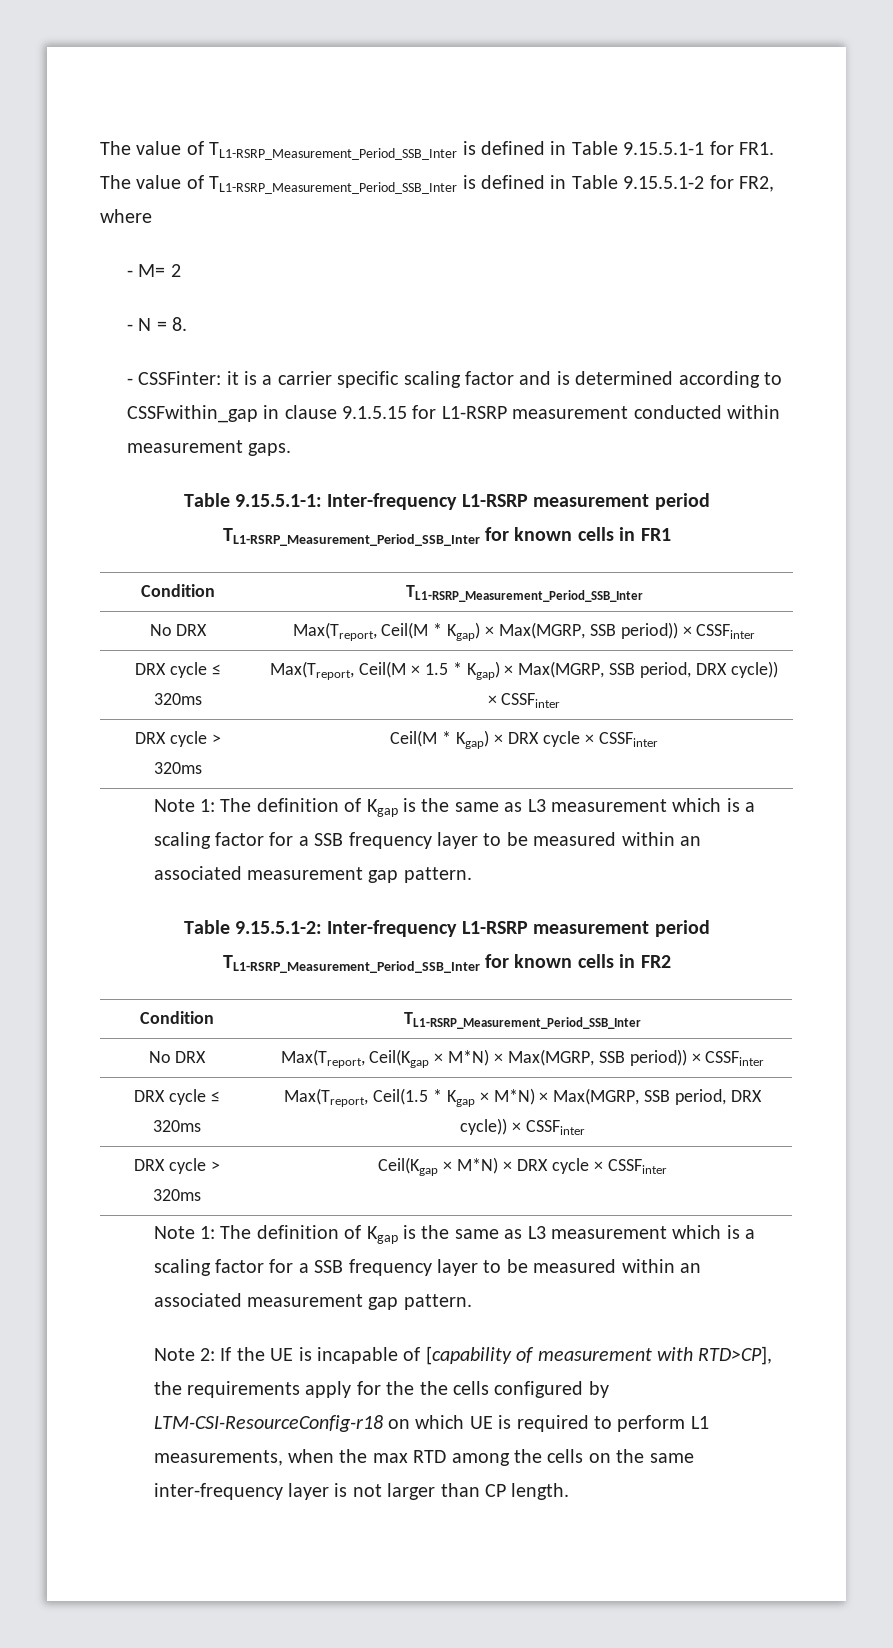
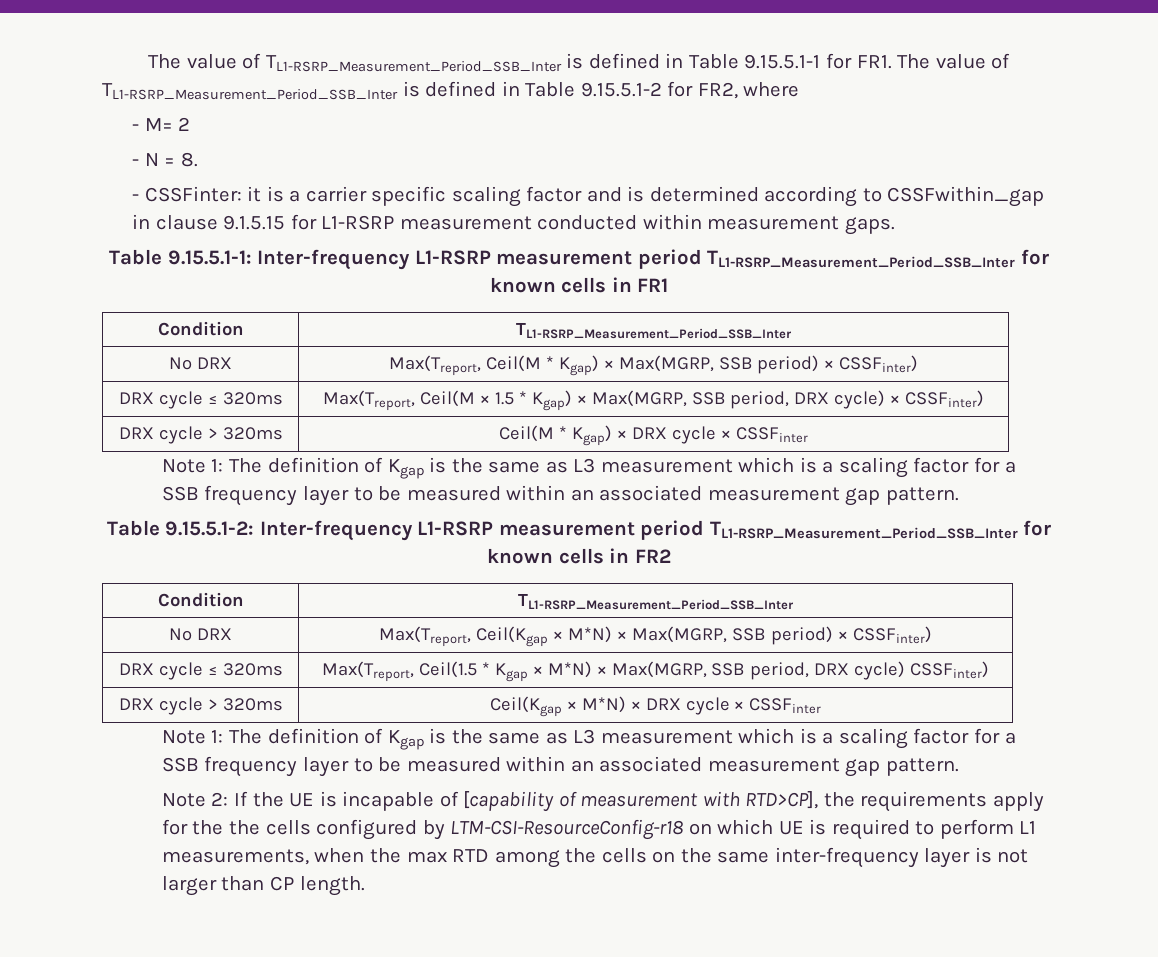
- No DRX | Max(Treport, Ceil(M * Kgap) × Max(MGRP, SSB period)) × CSSFinter
+ No DRX | Max(Treport, Ceil(M * Kgap) × Max(MGRP, SSB period) × CSSFinter)
- DRX cycle ≤ 320ms | Max(Treport, Ceil(M × 1.5 * Kgap) × Max(MGRP, SSB period, DRX cycle)) × CSSFinter
+ DRX cycle ≤ 320ms | Max(Treport, Ceil(M × 1.5 * Kgap) × Max(MGRP, SSB period, DRX cycle) × CSSFinter)
- No DRX | Max(Treport, Ceil(Kgap × M*N) × Max(MGRP, SSB period)) × CSSFinter
+ No DRX | Max(Treport, Ceil(Kgap × M*N) × Max(MGRP, SSB period) × CSSFinter)
- DRX cycle ≤ 320ms | Max(Treport, Ceil(1.5 * Kgap × M*N) × Max(MGRP, SSB period, DRX cycle)) × CSSFinter
+ DRX cycle ≤ 320ms | Max(Treport, Ceil(1.5 * Kgap × M*N) × Max(MGRP, SSB period, DRX cycle) CSSFinter)

